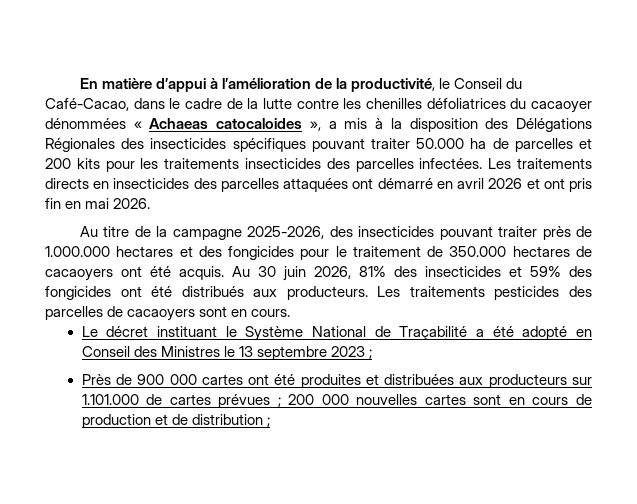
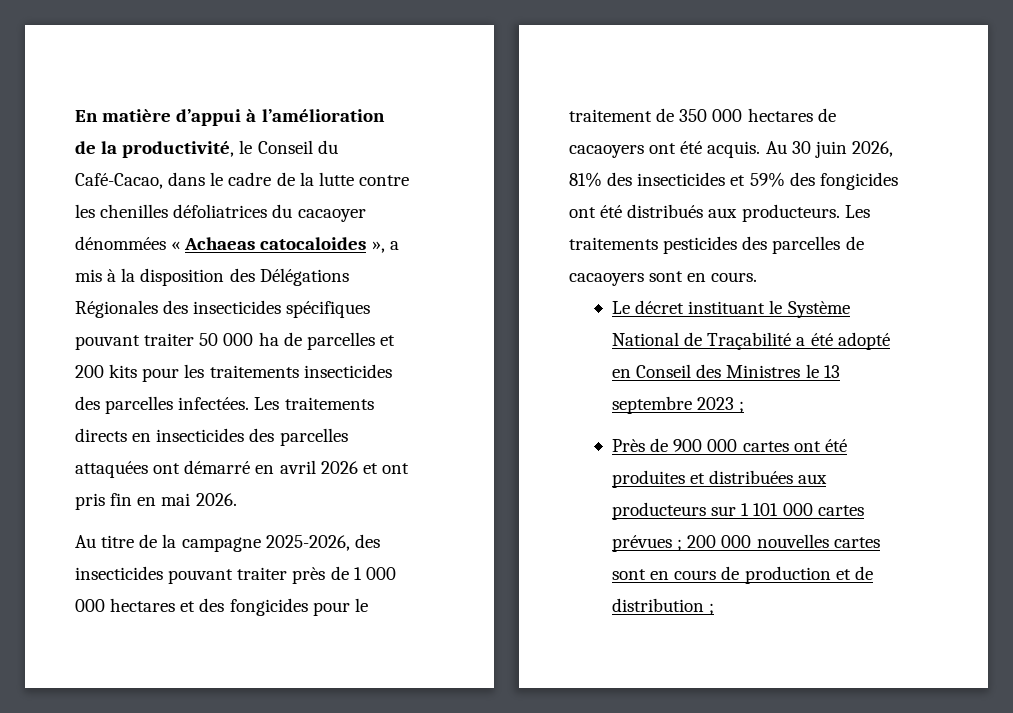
- En matière d’appui à l’amélioration de la productivité, le Conseil du Café-Cacao, dans le cadre de la lutte contre les chenilles défoliatrices du cacaoyer dénommées « Achaeas catocaloides », a mis à la disposition des Délégations Régionales des insecticides spécifiques pouvant traiter 50.000 ha de parcelles et 200 kits pour les traitements insecticides des parcelles infectées.
+ En matière d’appui à l’amélioration de la productivité, le Conseil du Café-Cacao, dans le cadre de la lutte contre les chenilles défoliatrices du cacaoyer dénommées « Achaeas catocaloides », a mis à la disposition des Délégations Régionales des insecticides spécifiques pouvant traiter 50 000 ha de parcelles et 200 kits pour les traitements insecticides des parcelles infectées.
- Au titre de la campagne 2025-2026, des insecticides pouvant traiter près de 1.000.000 hectares et des fongicides pour le traitement de 350.000 hectares de cacaoyers ont été acquis.
+ Au titre de la campagne 2025-2026, des insecticides pouvant traiter près de 1 000 000 hectares et des fongicides pour le traitement de 350 000 hectares de cacaoyers ont été acquis.
- Près de 900 000 cartes ont été produites et distribuées aux producteurs sur 1.101.000 de cartes prévues ; 200 000 nouvelles cartes sont en cours de production et de distribution ;
+ Près de 900 000 cartes ont été produites et distribuées aux producteurs sur 1 101 000 cartes prévues ; 200 000 nouvelles cartes sont en cours de production et de distribution ;

